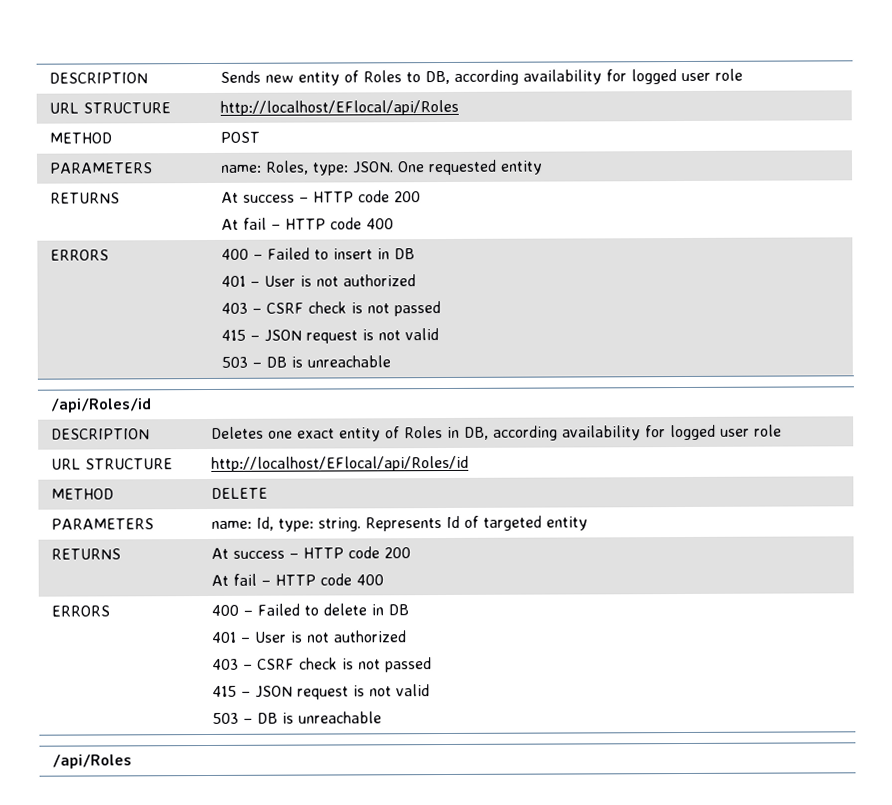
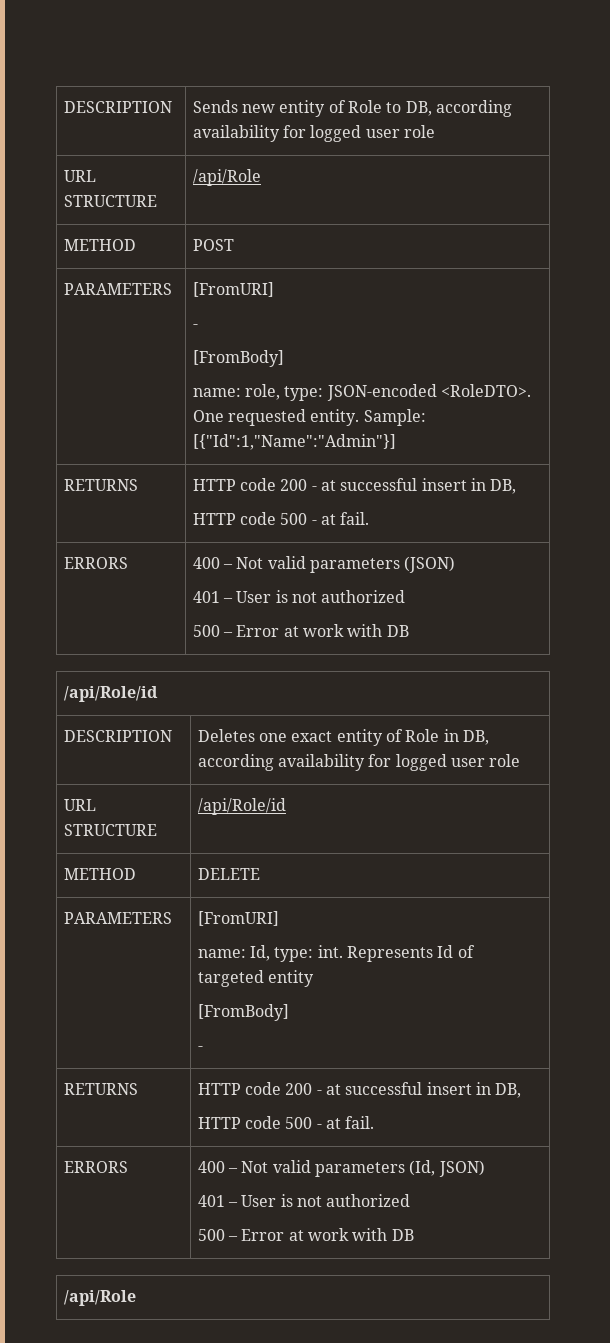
- DESCRIPTION | Sends new entity of Roles to DB, according availability for logged user role
+ DESCRIPTION | Sends new entity of Role to DB, according availability for logged user role
- URL STRUCTURE | http://localhost/EFlocal/api/Roles
+ URL STRUCTURE | /api/Role
  METHOD | POST
- PARAMETERS | name: Roles, type: JSON. One requested entity
- RETURNS | At success – HTTP code 200
- At fail – HTTP code 400
- ERRORS | 400 – Failed to insert in DB
+ PARAMETERS | [FromURI]
+ -
+ [FromBody]
+ name: role, type: JSON-encoded <RoleDTO>. One requested entity. Sample: [{"Id":1,"Name":"Admin"}]
+ RETURNS | HTTP code 200 - at successful insert in DB,
+ HTTP code 500 - at fail.
+ ERRORS | 400 – Not valid parameters (JSON)
  401 – User is not authorized
- 403 – CSRF check is not passed
- 415 – JSON request is not valid
- 503 – DB is unreachable
- /api/Roles/id
+ 500 – Error at work with DB
+ /api/Role/id
- DESCRIPTION | Deletes one exact entity of Roles in DB, according availability for logged user role
+ DESCRIPTION | Deletes one exact entity of Role in DB, according availability for logged user role
- URL STRUCTURE | http://localhost/EFlocal/api/Roles/id
+ URL STRUCTURE | /api/Role/id
  METHOD | DELETE
- PARAMETERS | name: Id, type: string. Represents Id of targeted entity
- RETURNS | At success – HTTP code 200
- At fail – HTTP code 400
- ERRORS | 400 – Failed to delete in DB
+ PARAMETERS | [FromURI]
+ name: Id, type: int. Represents Id of targeted entity
+ [FromBody]
+ -
+ RETURNS | HTTP code 200 - at successful insert in DB,
+ HTTP code 500 - at fail.
+ ERRORS | 400 – Not valid parameters (Id, JSON)
  401 – User is not authorized
- 403 – CSRF check is not passed
- 415 – JSON request is not valid
- 503 – DB is unreachable
- /api/Roles
+ 500 – Error at work with DB
+ /api/Role

